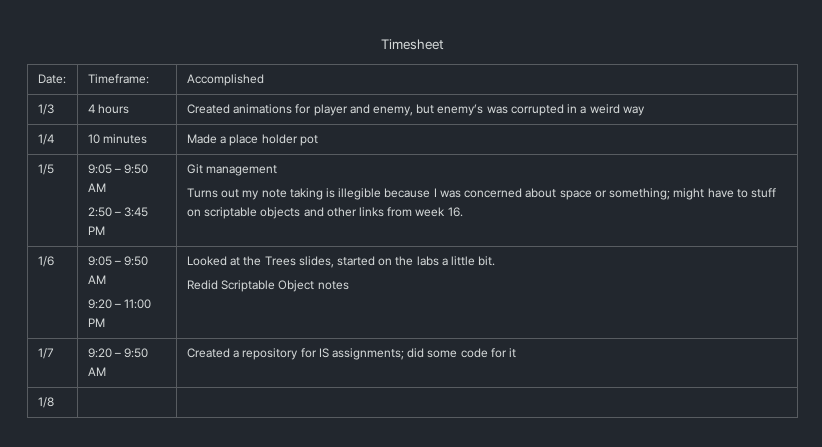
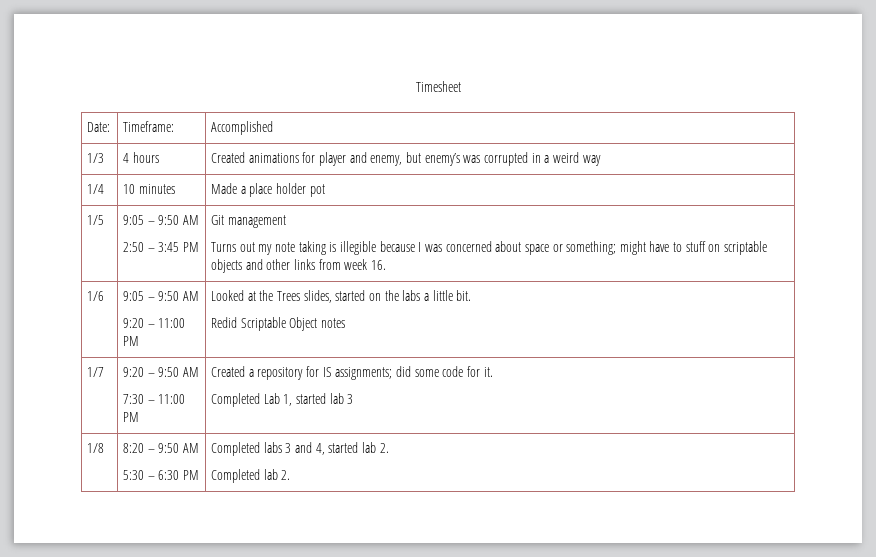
- 1/7 | 9:20 – 9:50 AM | Created a repository for IS assignments; did some code for it
- 1/8 | |
+ 1/7 | 9:20 – 9:50 AM
+ 7:30 – 11:00 PM | Created a repository for IS assignments; did some code for it.
+ Completed Lab 1, started lab 3
+ 1/8 | 8:20 – 9:50 AM
+ 5:30 – 6:30 PM | Completed labs 3 and 4, started lab 2.
+ Completed lab 2.

